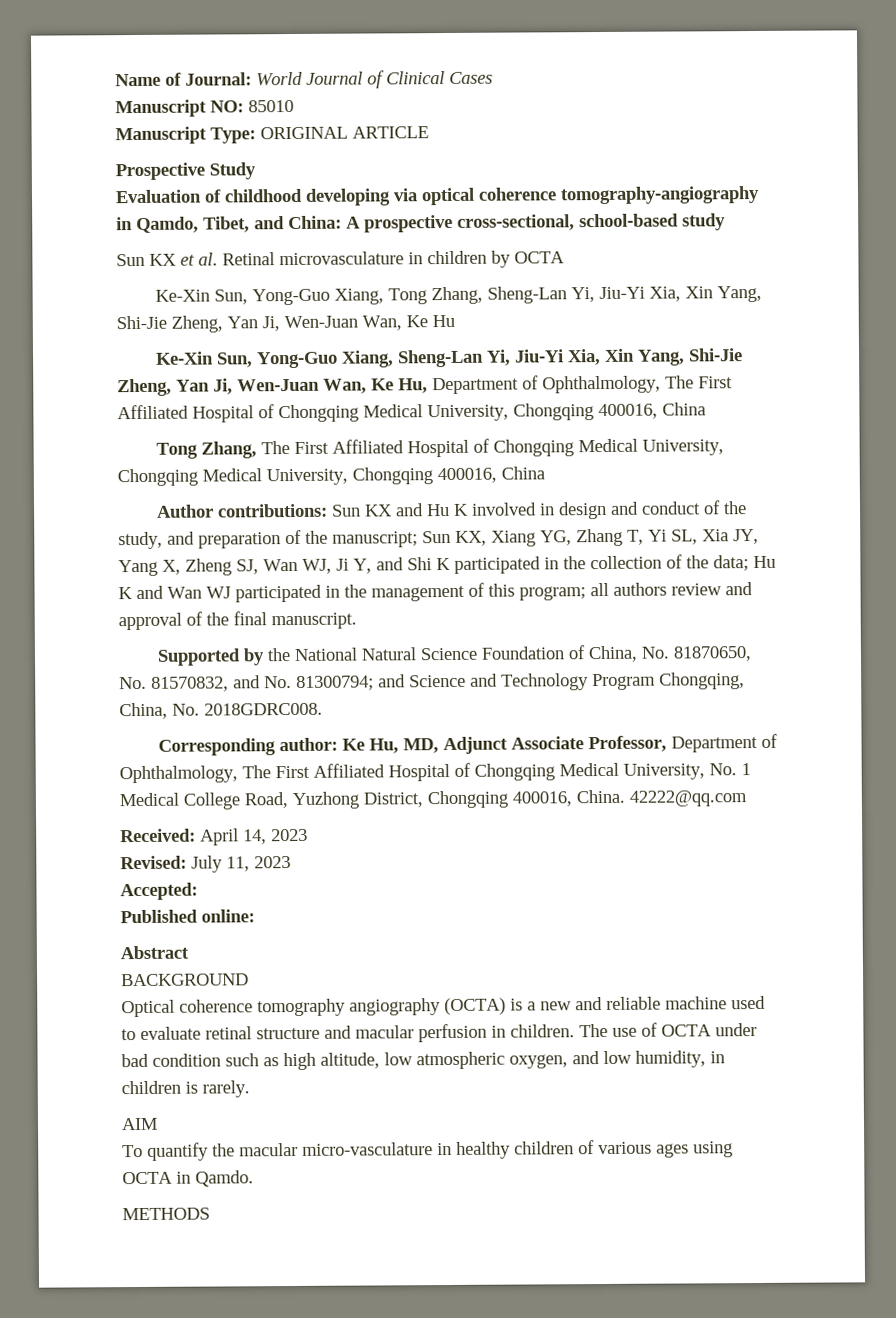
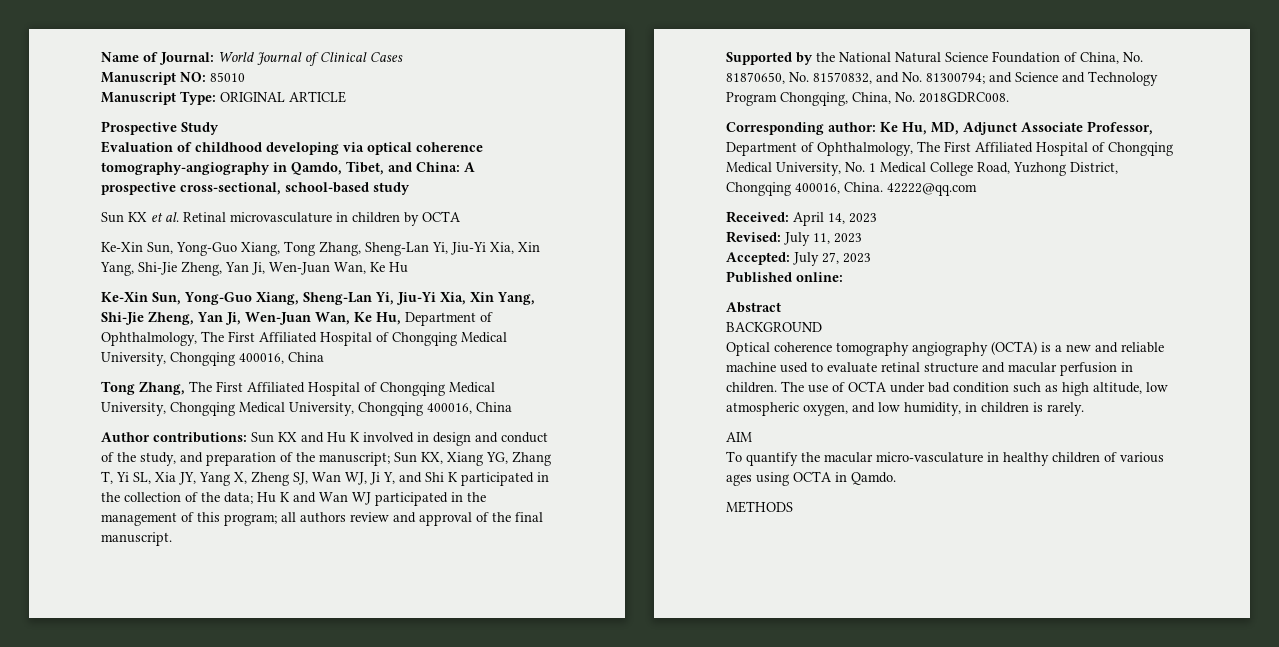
- Accepted:
+ Accepted: July 27, 2023

